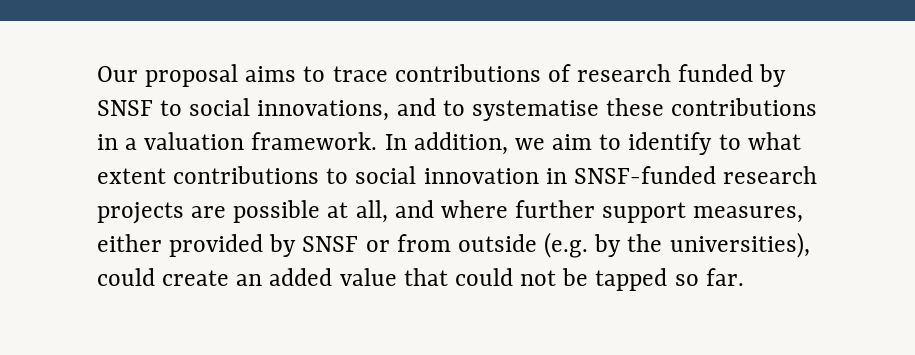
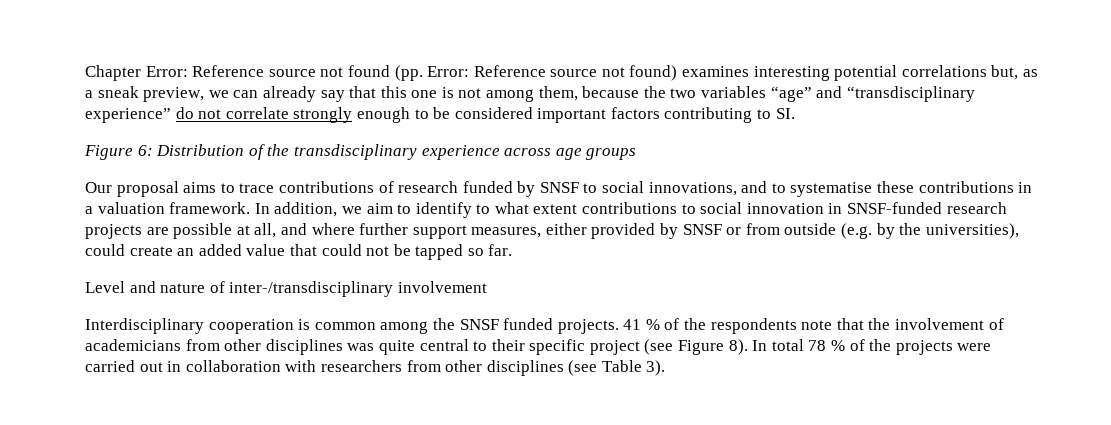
+ Chapter Error: Reference source not found (pp. Error: Reference source not found) examines interesting potential correlations but, as a sneak preview, we can already say that this one is not among them, because the two variables “age” and “transdisciplinary experience” do not correlate strongly enough to be considered important factors contributing to SI.
+ Figure 6: Distribution of the transdisciplinary experience across age groups
+ Level and nature of inter-/transdisciplinary involvement
+ Interdisciplinary cooperation is common among the SNSF funded projects. 41 % of the respondents note that the involvement of academicians from other disciplines was quite central to their specific project (see Figure 8). In total 78 % of the projects were carried out in collaboration with researchers from other disciplines (see Table 3).

